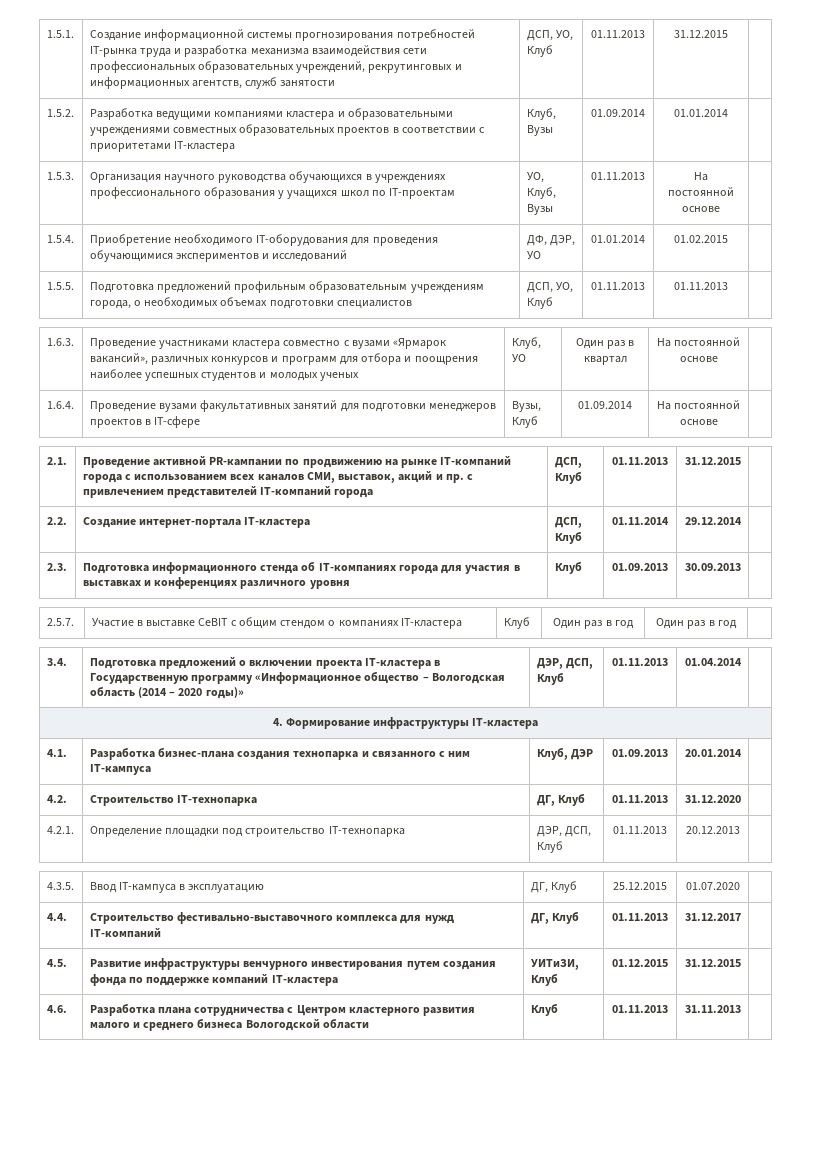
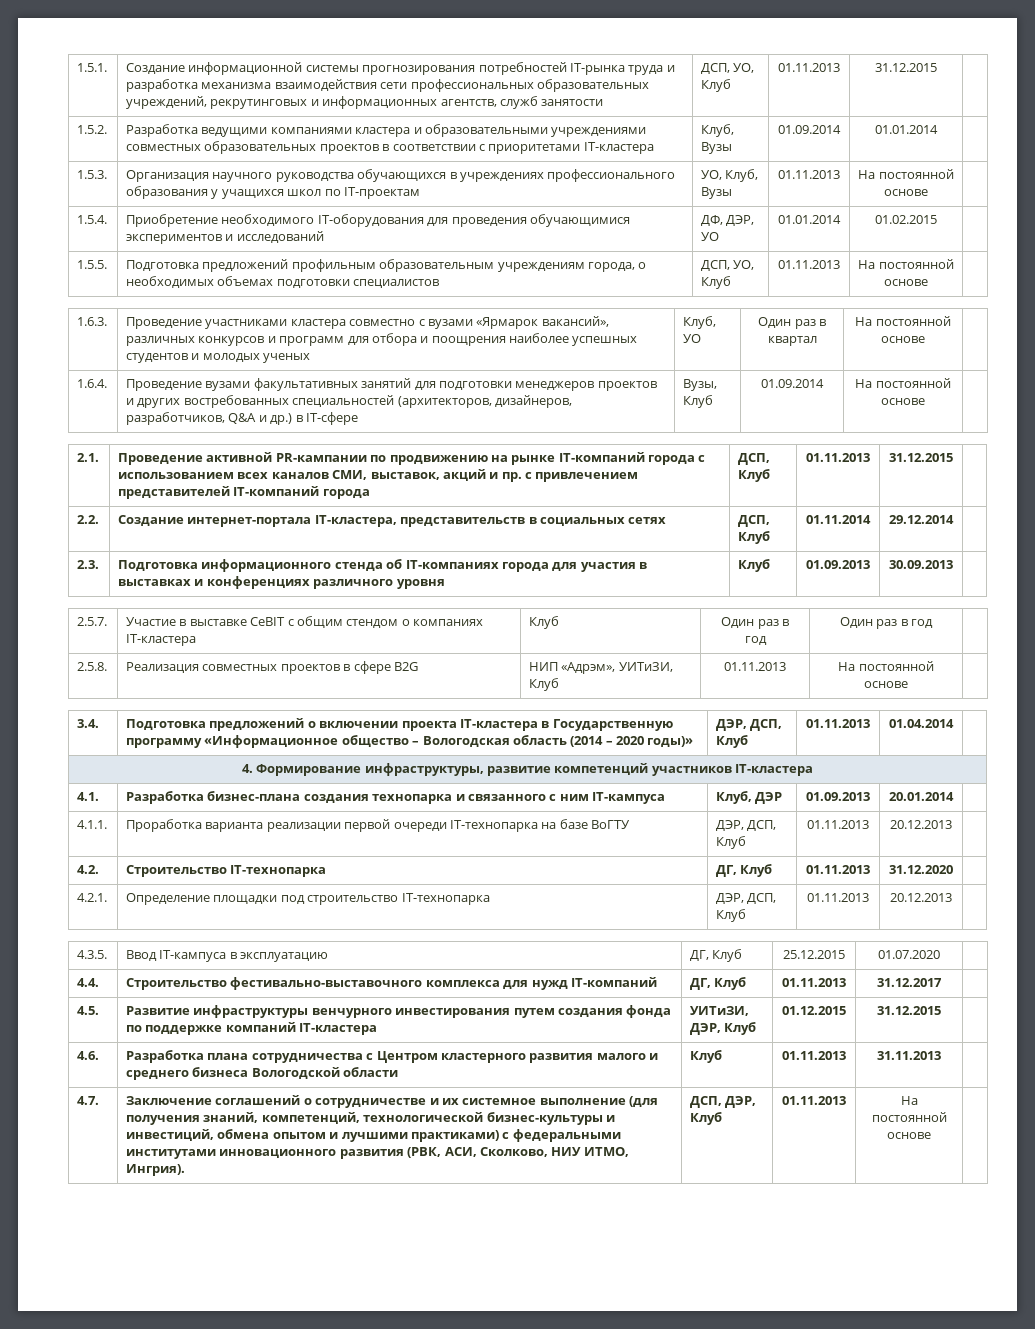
- 1.5.5. | Подготовка предложений профильным образовательным учреждениям города, о необходимых объемах подготовки специалистов | ДСП, УО, Клуб | 01.11.2013 | 01.11.2013 |
+ 1.5.5. | Подготовка предложений профильным образовательным учреждениям города, о необходимых объемах подготовки специалистов | ДСП, УО, Клуб | 01.11.2013 | На постоянной основе |
- 1.6.4. | Проведение вузами факультативных занятий для подготовки менеджеров проектов в IT-сфере | Вузы, Клуб | 01.09.2014 | На постоянной основе |
+ 1.6.4. | Проведение вузами факультативных занятий для подготовки менеджеров проектов и других востребованных специальностей (архитекторов, дизайнеров, разработчиков, Q&A и др.) в IT-сфере | Вузы, Клуб | 01.09.2014 | На постоянной основе |
- 2.2. | Создание интернет-портала IT-кластера | ДСП, Клуб | 01.11.2014 | 29.12.2014 |
+ 2.2. | Создание интернет-портала IT-кластера, представительств в социальных сетях | ДСП, Клуб | 01.11.2014 | 29.12.2014 |
+ 2.5.8. | Реализация совместных проектов в сфере B2G | НИП «Адрэм», УИТиЗИ, Клуб | 01.11.2013 | На постоянной основе |
- 4. Формирование инфраструктуры IT-кластера
+ 4. Формирование инфраструктуры, развитие компетенций участников IT-кластера
+ 4.1.1. | Проработка варианта реализации первой очереди IT-технопарка на базе ВоГТУ | ДЭР, ДСП, Клуб | 01.11.2013 | 20.12.2013 |
- 4.5. | Развитие инфраструктуры венчурного инвестирования путем создания фонда по поддержке компаний IT-кластера | УИТиЗИ, Клуб | 01.12.2015 | 31.12.2015 |
+ 4.5. | Развитие инфраструктуры венчурного инвестирования путем создания фонда по поддержке компаний IT-кластера | УИТиЗИ, ДЭР, Клуб | 01.12.2015 | 31.12.2015 |
+ 4.7. | Заключение соглашений о сотрудничестве и их системное выполнение (для получения знаний, компетенций, технологической бизнес-культуры и инвестиций, обмена опытом и лучшими практиками) с федеральными институтами инновационного развития (РВК, АСИ, Сколково, НИУ ИТМО, Ингрия). | ДСП, ДЭР, Клуб | 01.11.2013 | На постоянной основе |

